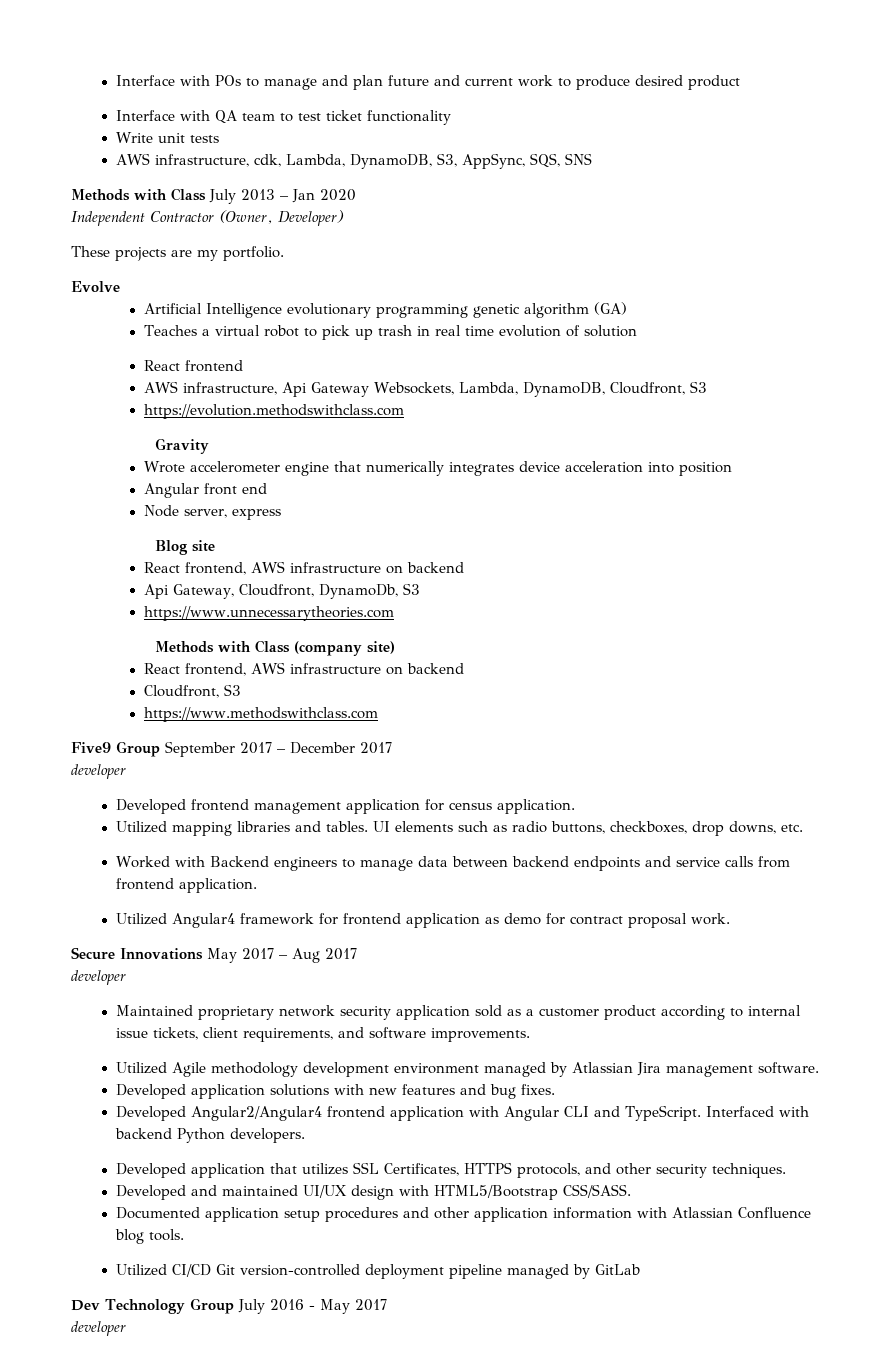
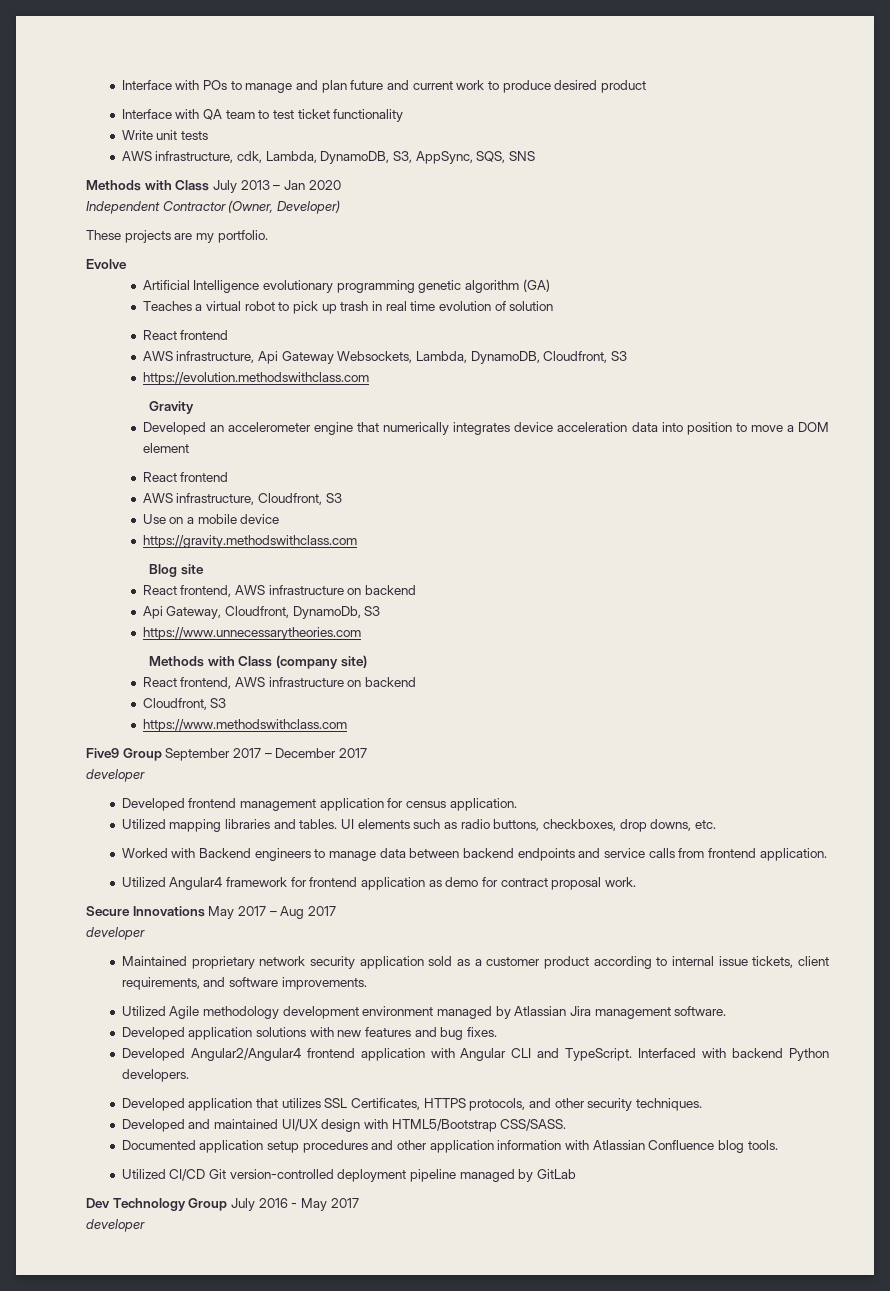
- Wrote accelerometer engine that numerically integrates device acceleration into position
- Angular front end
- Node server, express
+ Developed an accelerometer engine that numerically integrates device acceleration data into position to move a DOM element
+ React frontend
+ AWS infrastructure, Cloudfront, S3
+ Use on a mobile device
+ https://gravity.methodswithclass.com

